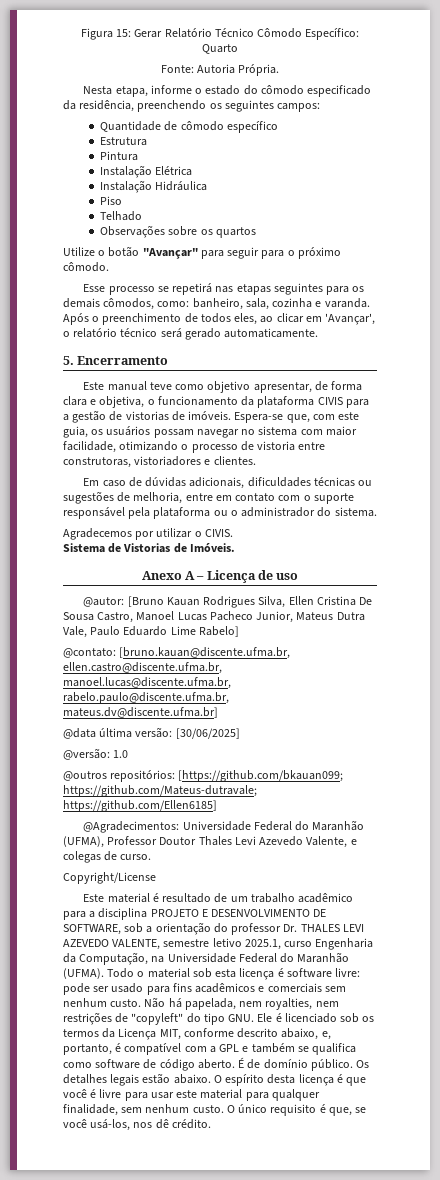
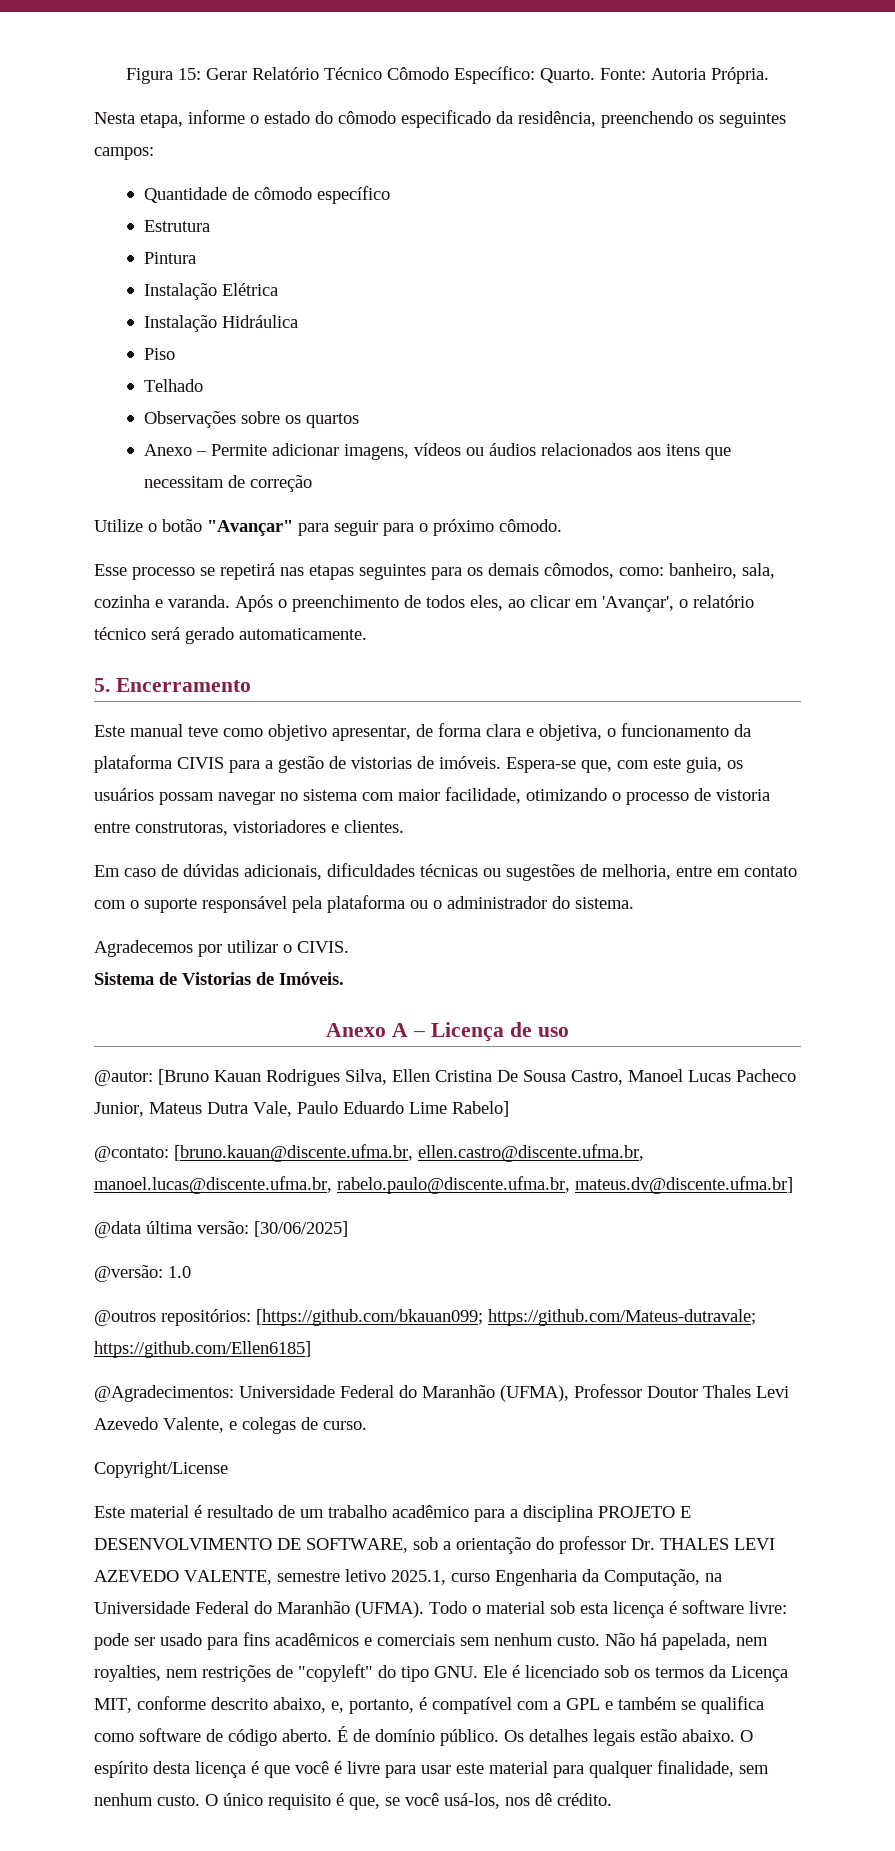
- Figura 15: Gerar Relatório Técnico Cômodo Específico: Quarto
- Fonte: Autoria Própria.
+ Figura 15: Gerar Relatório Técnico Cômodo Específico: Quarto. Fonte: Autoria Própria.
+ Anexo – Permite adicionar imagens, vídeos ou áudios relacionados aos itens que necessitam de correção

